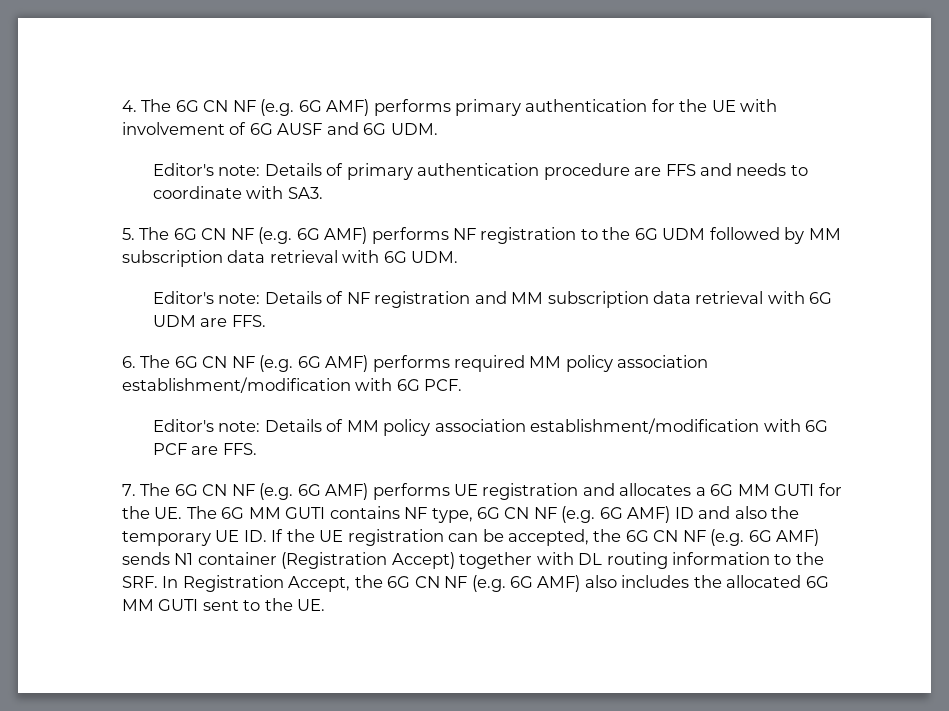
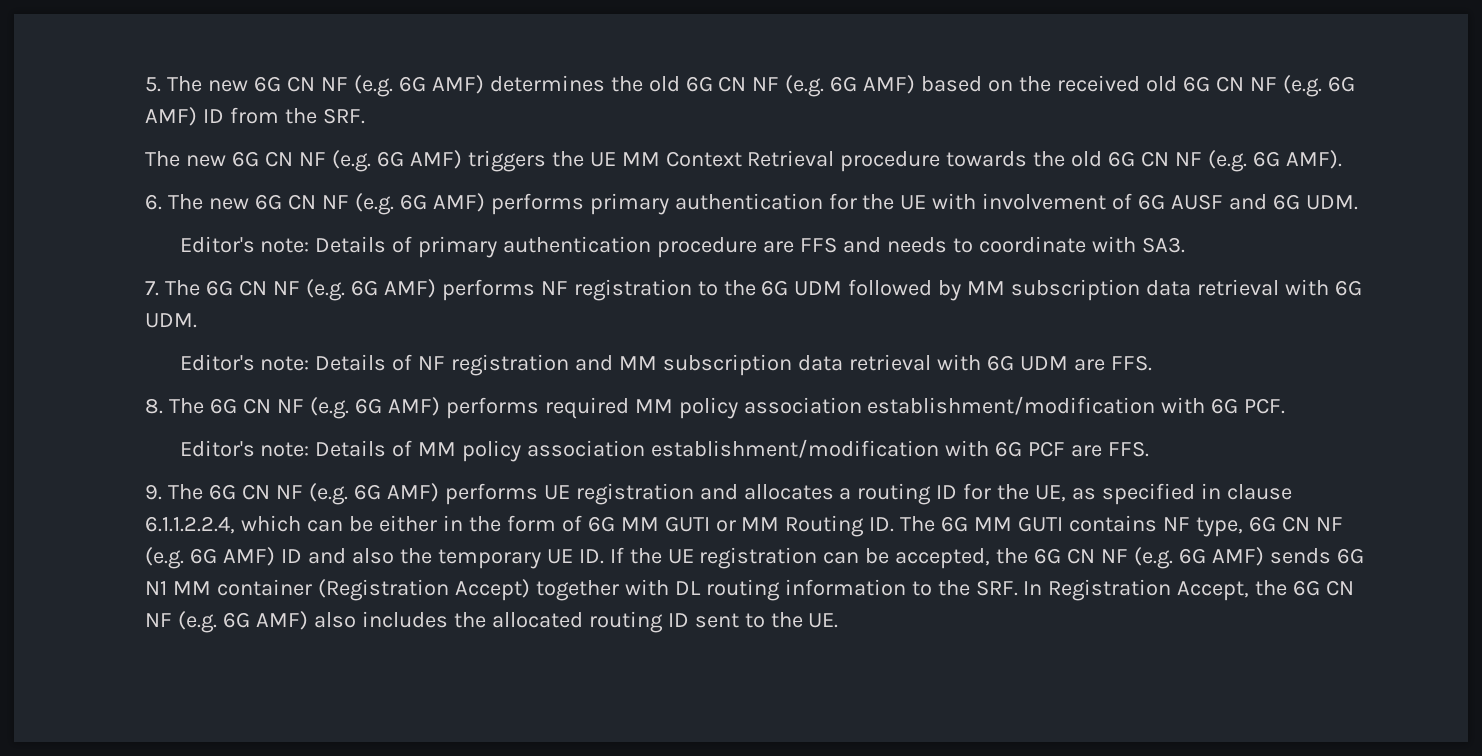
- 4. The 6G CN NF (e.g. 6G AMF) performs primary authentication for the UE with involvement of 6G AUSF and 6G UDM.
+ 5. The new 6G CN NF (e.g. 6G AMF) determines the old 6G CN NF (e.g. 6G AMF) based on the received old 6G CN NF (e.g. 6G AMF) ID from the SRF.
+ The new 6G CN NF (e.g. 6G AMF) triggers the UE MM Context Retrieval procedure towards the old 6G CN NF (e.g. 6G AMF).
+ 6. The new 6G CN NF (e.g. 6G AMF) performs primary authentication for the UE with involvement of 6G AUSF and 6G UDM.
- 5. The 6G CN NF (e.g. 6G AMF) performs NF registration to the 6G UDM followed by MM subscription data retrieval with 6G UDM.
+ 7. The 6G CN NF (e.g. 6G AMF) performs NF registration to the 6G UDM followed by MM subscription data retrieval with 6G UDM.
- 6. The 6G CN NF (e.g. 6G AMF) performs required MM policy association establishment/modification with 6G PCF.
+ 8. The 6G CN NF (e.g. 6G AMF) performs required MM policy association establishment/modification with 6G PCF.
- 7. The 6G CN NF (e.g. 6G AMF) performs UE registration and allocates a 6G MM GUTI for the UE. The 6G MM GUTI contains NF type, 6G CN NF (e.g. 6G AMF) ID and also the temporary UE ID. If the UE registration can be accepted, the 6G CN NF (e.g. 6G AMF) sends N1 container (Registration Accept) together with DL routing information to the SRF. In Registration Accept, the 6G CN NF (e.g. 6G AMF) also includes the allocated 6G MM GUTI sent to the UE.
+ 9. The 6G CN NF (e.g. 6G AMF) performs UE registration and allocates a routing ID for the UE, as specified in clause 6.1.1.2.2.4, which can be either in the form of 6G MM GUTI or MM Routing ID. The 6G MM GUTI contains NF type, 6G CN NF (e.g. 6G AMF) ID and also the temporary UE ID. If the UE registration can be accepted, the 6G CN NF (e.g. 6G AMF) sends 6G N1 MM container (Registration Accept) together with DL routing information to the SRF. In Registration Accept, the 6G CN NF (e.g. 6G AMF) also includes the allocated routing ID sent to the UE.

